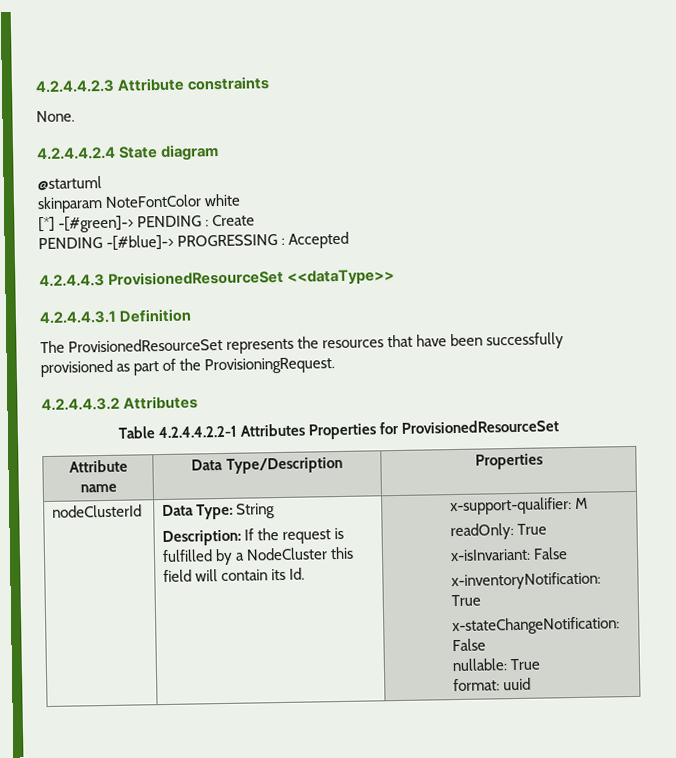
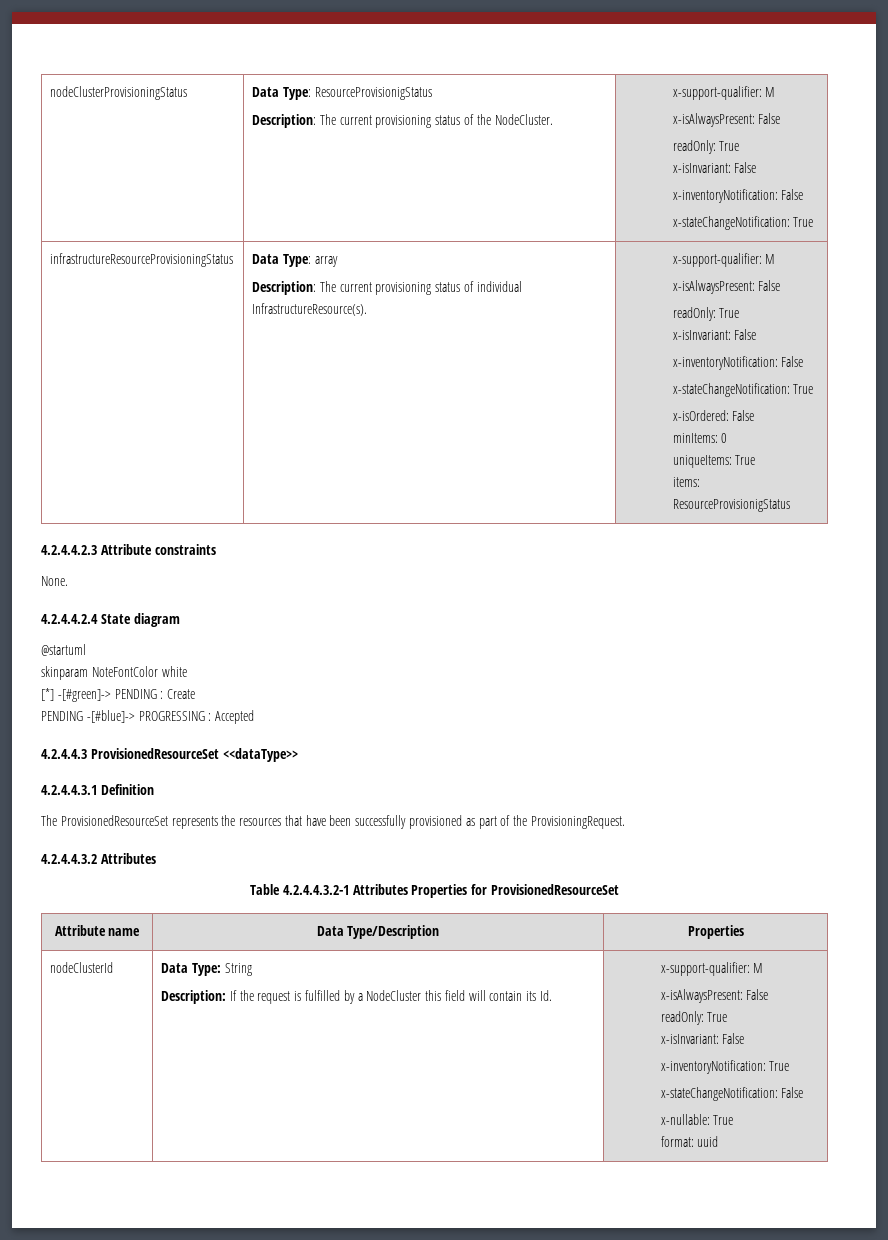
+ nodeClusterProvisioningStatus | Data Type: ResourceProvisionigStatus
+ Description: The current provisioning status of the NodeCluster. | x-support-qualifier: M
+ x-isAlwaysPresent: False
+ readOnly: True
+ x-isInvariant: False
+ x-inventoryNotification: False
+ x-stateChangeNotification: True
+ infrastructureResourceProvisioningStatus | Data Type: array
+ Description: The current provisioning status of individual InfrastructureResource(s). | x-support-qualifier: M
+ x-isAlwaysPresent: False
+ readOnly: True
+ x-isInvariant: False
+ x-inventoryNotification: False
+ x-stateChangeNotification: True
+ x-isOrdered: False
+ minItems: 0
+ uniqueItems: True
+ items: ResourceProvisionigStatus
- Table 4.2.4.4.2.2-1 Attributes Properties for ProvisionedResourceSet
+ Table 4.2.4.4.3.2-1 Attributes Properties for ProvisionedResourceSet
  nodeClusterId | Data Type: String
  Description: If the request is fulfilled by a NodeCluster this field will contain its Id. | x-support-qualifier: M
+ x-isAlwaysPresent: False
  readOnly: True
  x-isInvariant: False
  x-inventoryNotification: True
  x-stateChangeNotification: False
- nullable: True
+ x-nullable: True

